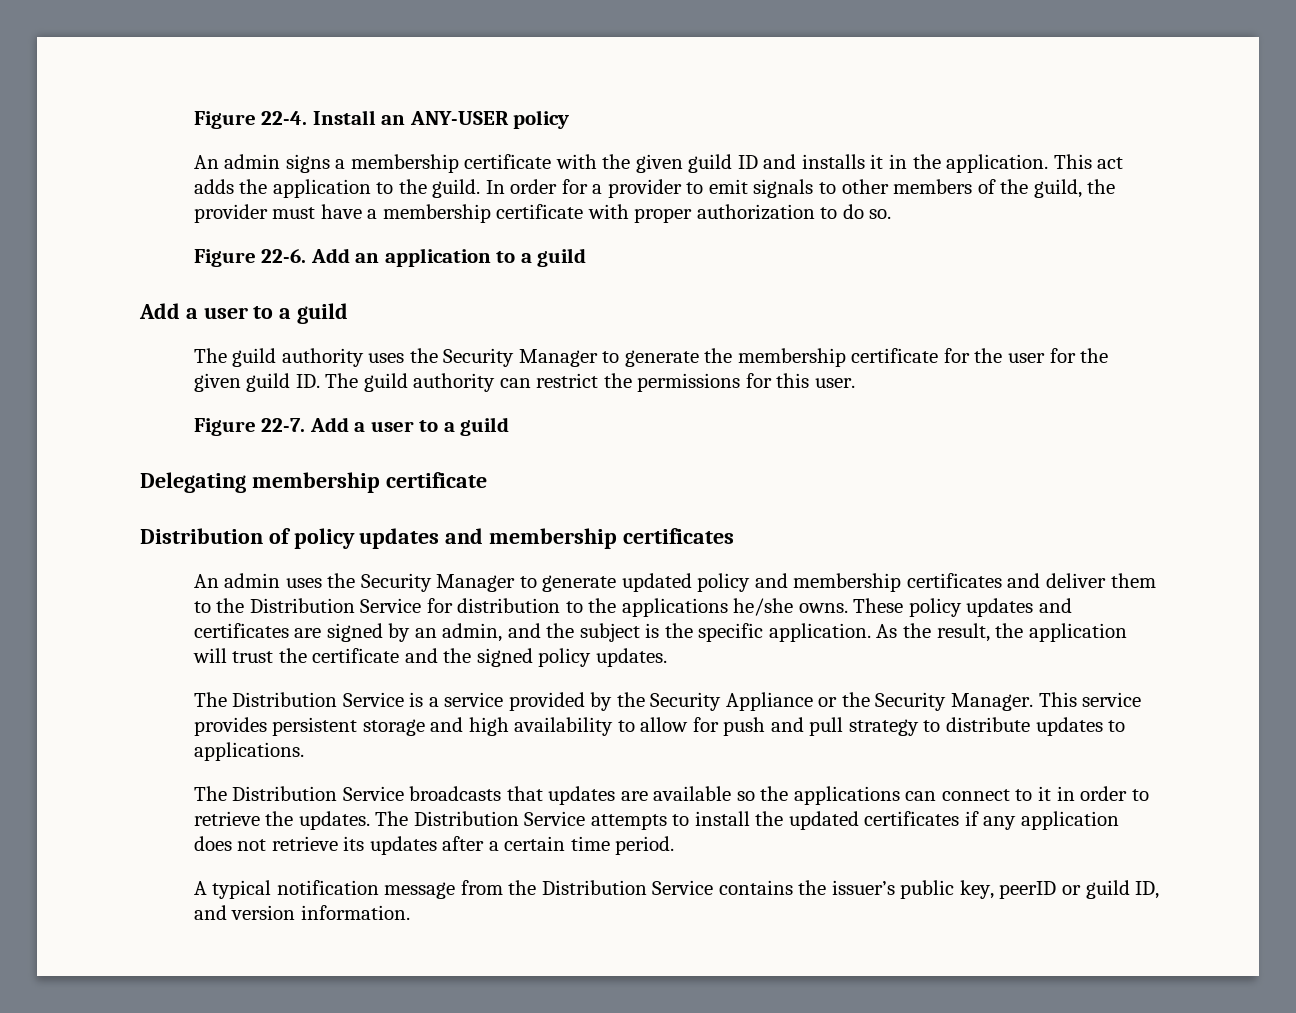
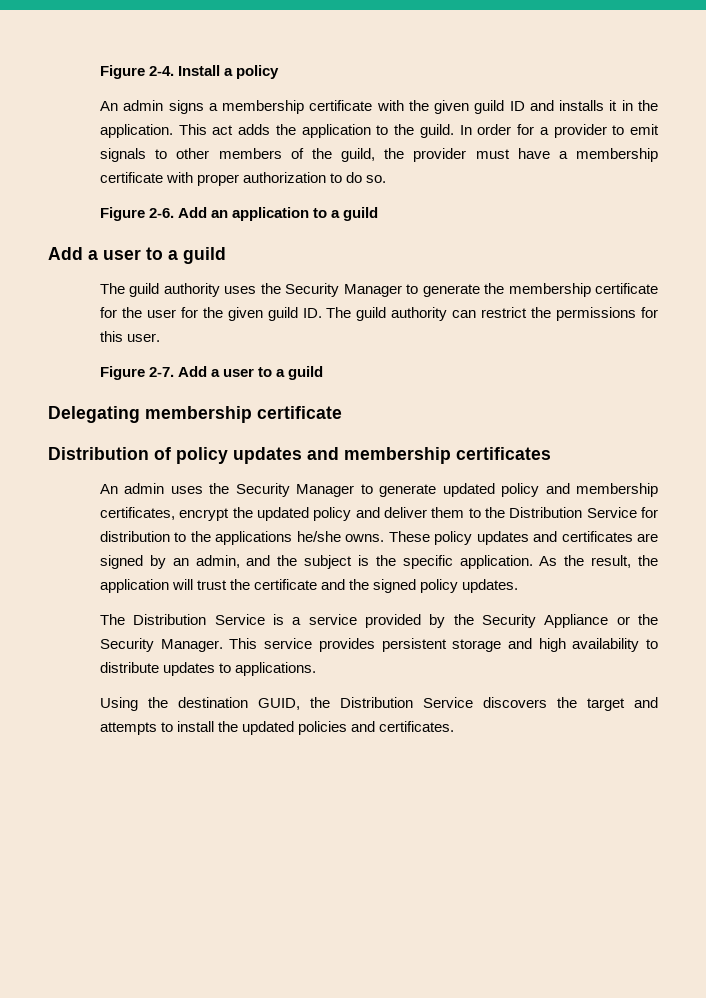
- Figure 22-4. Install an ANY-USER policy
+ Figure 2-4. Install a policy
- Figure 22-6.
+ Figure 2-6.
- Figure 22-7.
+ Figure 2-7.
- An admin uses the Security Manager to generate updated policy and membership certificates and deliver them to the Distribution Service for distribution to the applications he/she owns.
+ An admin uses the Security Manager to generate updated policy and membership certificates, encrypt the updated policy and deliver them to the Distribution Service for distribution to the applications he/she owns.
- This service provides persistent storage and high availability to allow for push and pull strategy to distribute updates to applications.
- The Distribution Service broadcasts that updates are available so the applications can connect to it in order to retrieve the updates. The Distribution Service attempts to install the updated certificates if any application does not retrieve its updates after a certain time period.
- A typical notification message from the Distribution Service contains the issuer’s public key, peerID or guild ID, and version information.
+ This service provides persistent storage and high availability to distribute updates to applications.
+ Using the destination GUID, the Distribution Service discovers the target and attempts to install the updated policies and certificates.

